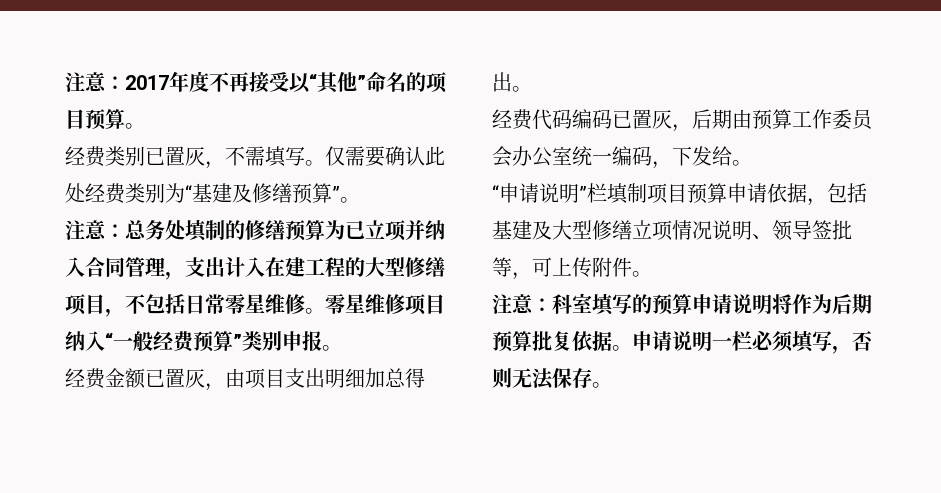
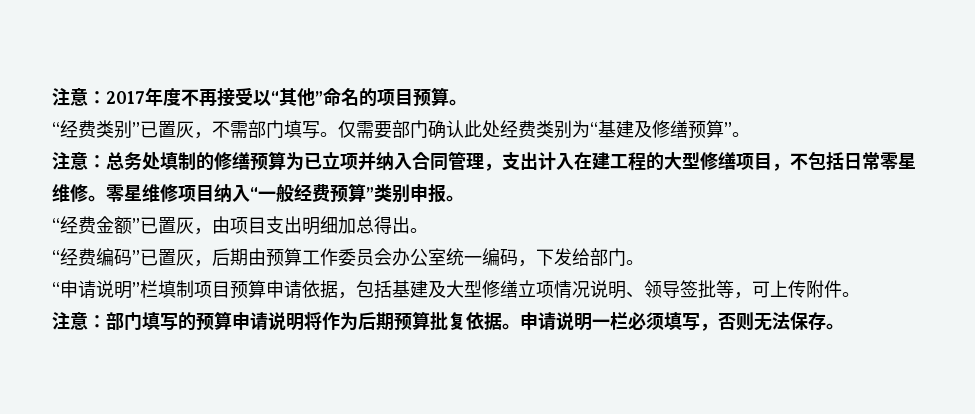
- 经费类别已置灰，不需填写。
+ “经费类别”已置灰，不需部门填写。
- 仅需要确认此处经费类别为“基建及修缮预算”。
+ 仅需要部门确认此处经费类别为“基建及修缮预算”。
- 经费金额已置灰，由项目支出明细加总得出。
+ “经费金额”已置灰，由项目支出明细加总得出。
- 经费代码编码已置灰，后期由预算工作委员会办公室统一编码，下发给。
+ “经费编码”已置灰，后期由预算工作委员会办公室统一编码，下发给部门。
- 注意：科室填写的预算申请说明将作为后期预算批复依据。
+ 注意：部门填写的预算申请说明将作为后期预算批复依据。

